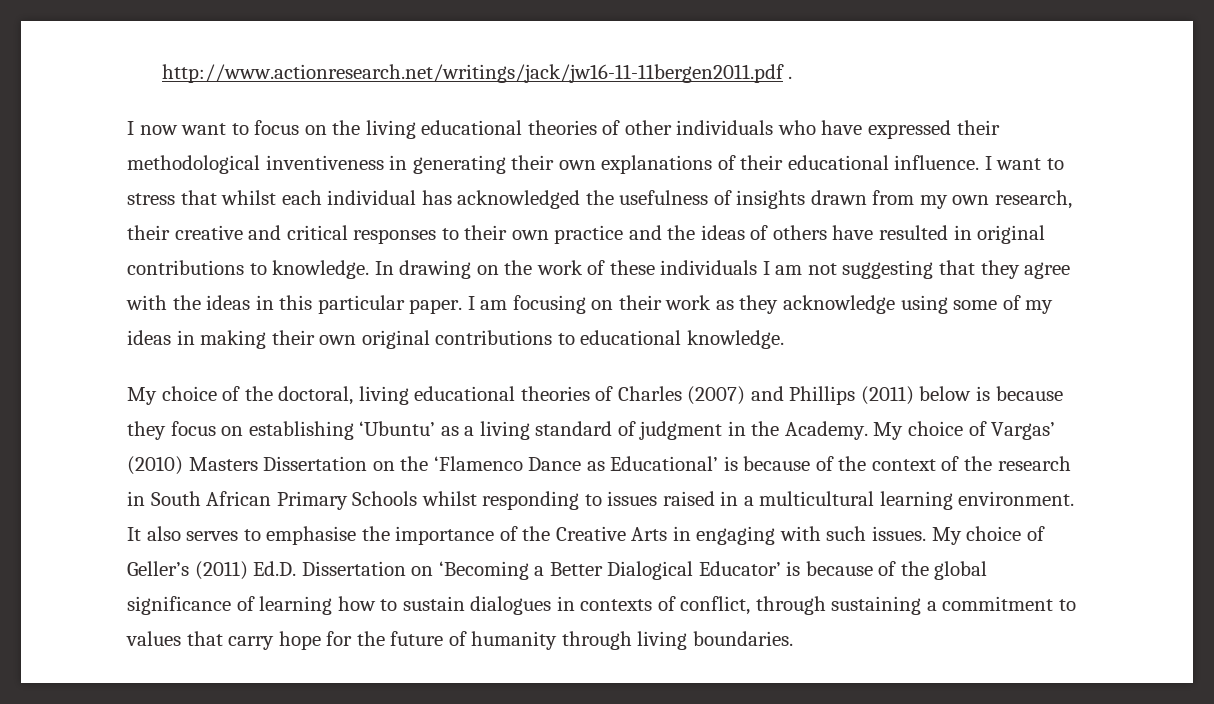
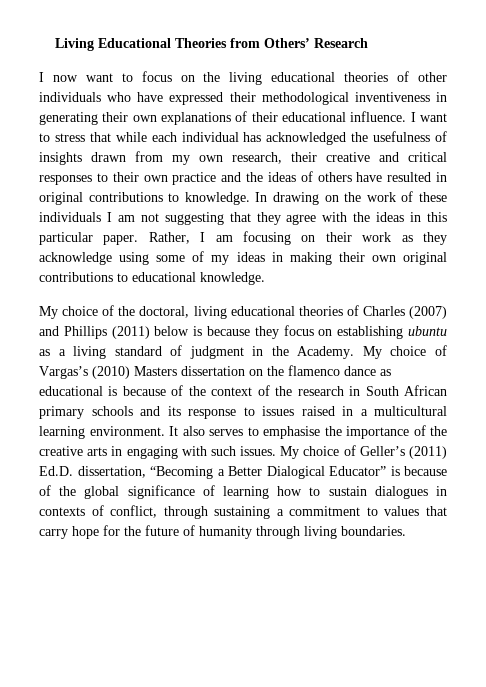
- http://www.actionresearch.net/writings/jack/jw16-11-11bergen2011.pdf .
+ Living Educational Theories from Others’ Research
- I want to stress that whilst each individual has acknowledged the usefulness of insights drawn from my own research, their creative and critical responses to their own practice and the ideas of others have resulted in original contributions to knowledge.
+ I want to stress that while each individual has acknowledged the usefulness of insights drawn from my own research, their creative and critical responses to their own practice and the ideas of others have resulted in original contributions to knowledge.
- I am focusing on their work as they acknowledge using some of my ideas in making their own original contributions to educational knowledge.
+ Rather, I am focusing on their work as they acknowledge using some of my ideas in making their own original contributions to educational knowledge.
- My choice of the doctoral, living educational theories of Charles (2007) and Phillips (2011) below is because they focus on establishing ‘Ubuntu’ as a living standard of judgment in the Academy.
+ My choice of the doctoral, living educational theories of Charles (2007) and Phillips (2011) below is because they focus on establishing ubuntu as a living standard of judgment in the Academy.
- My choice of Vargas’ (2010) Masters Dissertation on the ‘Flamenco Dance as Educational’ is because of the context of the research in South African Primary Schools whilst responding to issues raised in a multicultural learning environment.
+ My choice of Vargas’s (2010) Masters dissertation on the flamenco dance as educational is because of the context of the research in South African primary schools and its response to issues raised in a multicultural learning environment.
- It also serves to emphasise the importance of the Creative Arts in engaging with such issues.
+ It also serves to emphasise the importance of the creative arts in engaging with such issues.
- My choice of Geller’s (2011) Ed.D. Dissertation on ‘Becoming a Better Dialogical Educator’ is because of the global significance of learning how to sustain dialogues in contexts of conflict, through sustaining a commitment to values that carry hope for the future of humanity through living boundaries.
+ My choice of Geller’s (2011) Ed.D. dissertation, “Becoming a Better Dialogical Educator” is because of the global significance of learning how to sustain dialogues in contexts of conflict, through sustaining a commitment to values that carry hope for the future of humanity through living boundaries.

